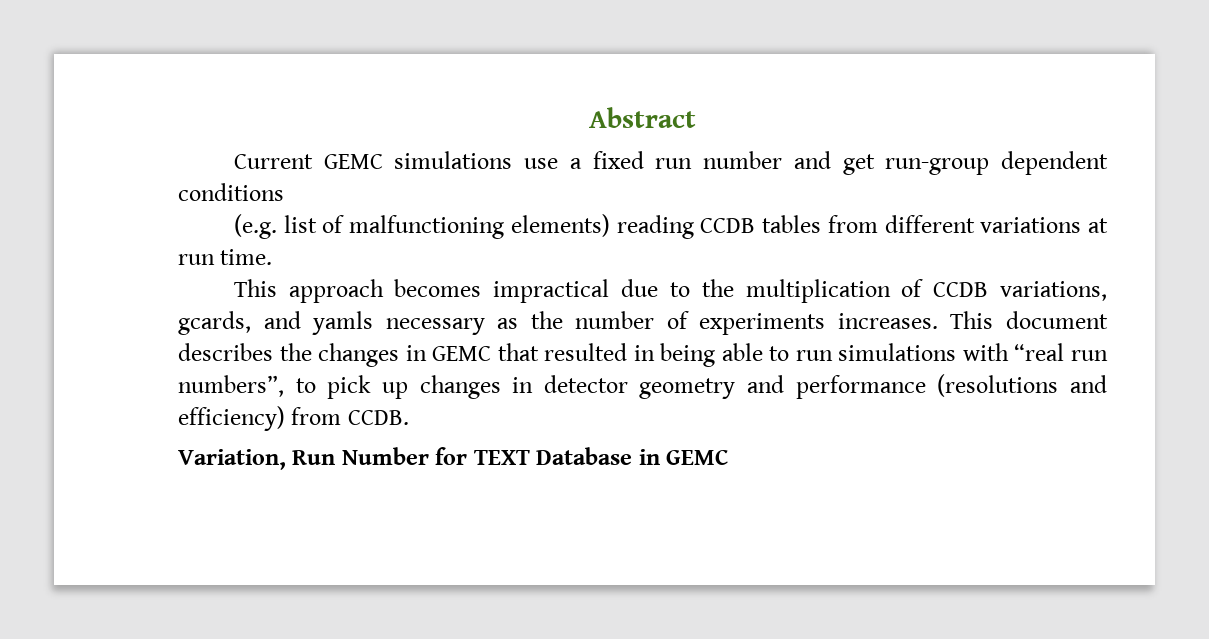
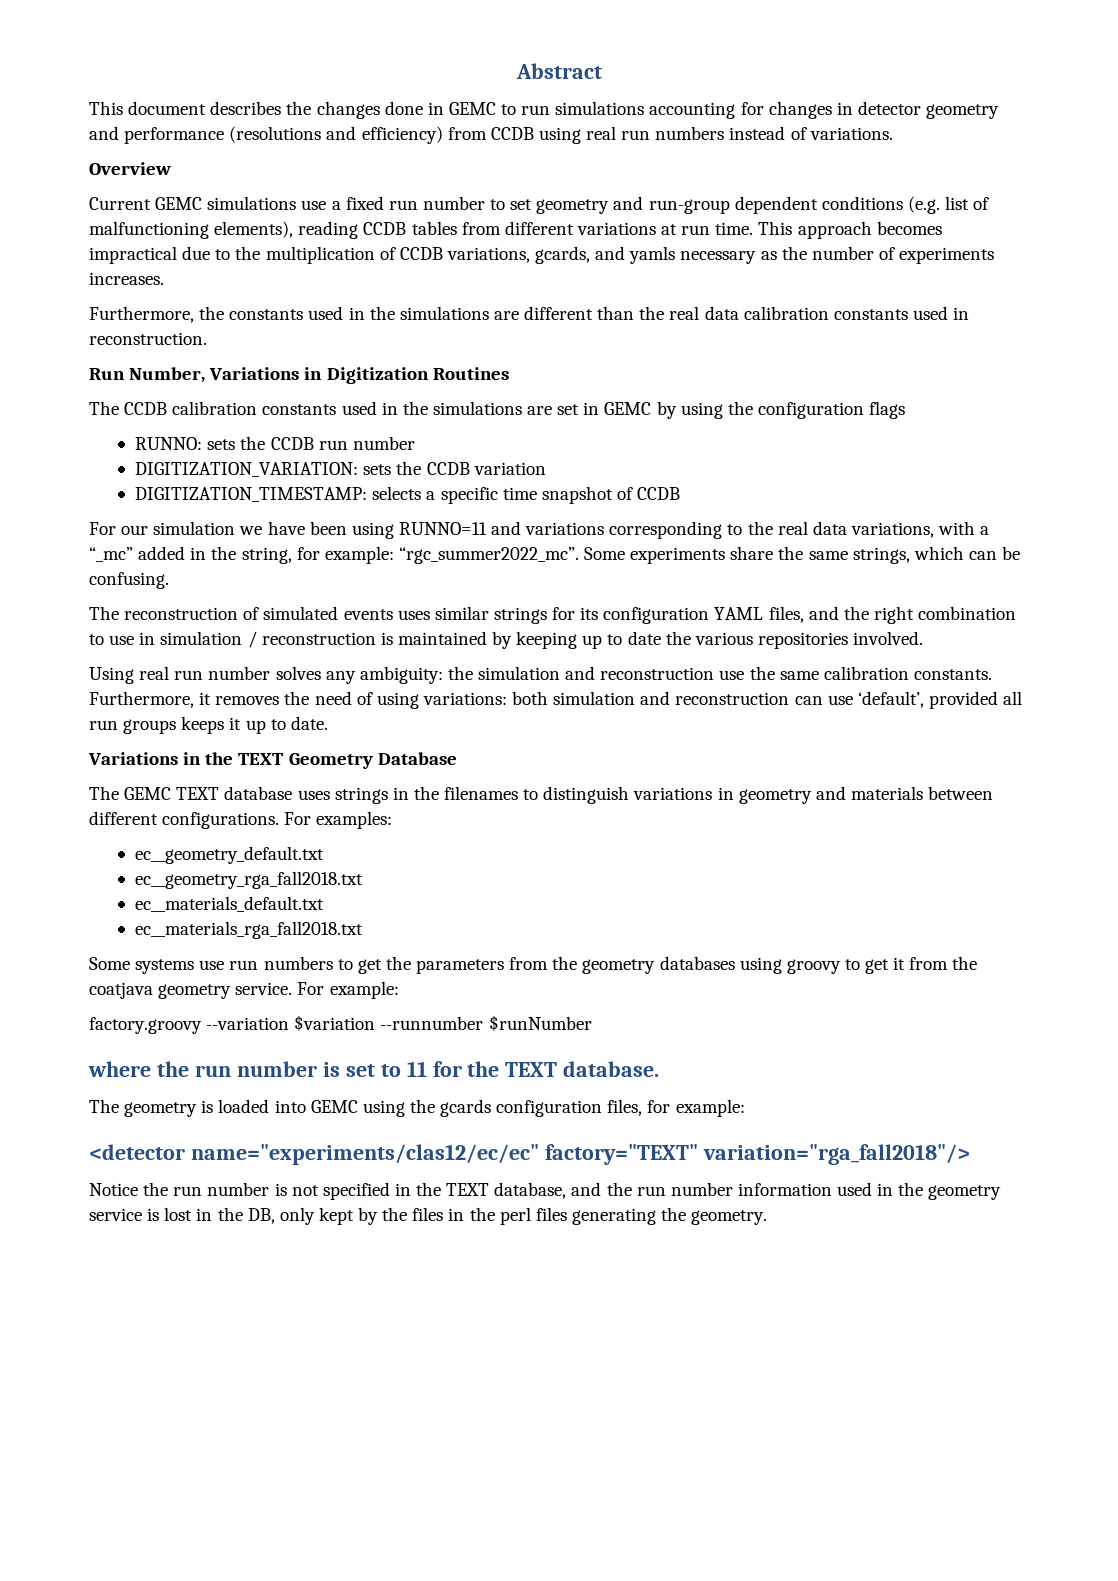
+ This document describes the changes done in GEMC to run simulations accounting for changes in detector geometry and performance (resolutions and efficiency) from CCDB using real run numbers instead of variations.
+ Overview
- Current GEMC simulations use a fixed run number and get run-group dependent conditions
- (e.g. list of malfunctioning elements) reading CCDB tables from different variations at run time.
- This approach becomes impractical due to the multiplication of CCDB variations, gcards, and yamls necessary as the number of experiments increases. This document describes the changes in GEMC that resulted in being able to run simulations with “real run numbers”, to pick up changes in detector geometry and performance (resolutions and efficiency) from CCDB.
- Variation, Run Number for TEXT Database in GEMC
+ Current GEMC simulations use a fixed run number to set geometry and run-group dependent conditions (e.g. list of malfunctioning elements), reading CCDB tables from different variations at run time. This approach becomes impractical due to the multiplication of CCDB variations, gcards, and yamls necessary as the number of experiments increases.
+ Furthermore, the constants used in the simulations are different than the real data calibration constants used in reconstruction.
+ Run Number, Variations in Digitization Routines
+ The CCDB calibration constants used in the simulations are set in GEMC by using the configuration flags
+ RUNNO: sets the CCDB run number
+ DIGITIZATION_VARIATION: sets the CCDB variation
+ DIGITIZATION_TIMESTAMP: selects a specific time snapshot of CCDB
+ For our simulation we have been using RUNNO=11 and variations corresponding to the real data variations, with a “_mc” added in the string, for example: “rgc_summer2022_mc”. Some experiments share the same strings, which can be confusing.
+ The reconstruction of simulated events uses similar strings for its configuration YAML files, and the right combination to use in simulation / reconstruction is maintained by keeping up to date the various repositories involved.
+ Using real run number solves any ambiguity: the simulation and reconstruction use the same calibration constants. Furthermore, it removes the need of using variations: both simulation and reconstruction can use ‘default’, provided all run groups keeps it up to date.
+ Variations in the TEXT Geometry Database
+ The GEMC TEXT database uses strings in the filenames to distinguish variations in geometry and materials between different configurations. For examples:
+ ec__geometry_default.txt
+ ec__geometry_rga_fall2018.txt
+ ec__materials_default.txt
+ ec__materials_rga_fall2018.txt
+ Some systems use run numbers to get the parameters from the geometry databases using groovy to get it from the coatjava geometry service. For example:
+ factory.groovy --variation $variation --runnumber $runNumber
+ where the run number is set to 11 for the TEXT database.
+ The geometry is loaded into GEMC using the gcards configuration files, for example:
+ <detector name="experiments/clas12/ec/ec" factory="TEXT" variation="rga_fall2018"/>
+ Notice the run number is not specified in the TEXT database, and the run number information used in the geometry service is lost in the DB, only kept by the files in the perl files generating the geometry.

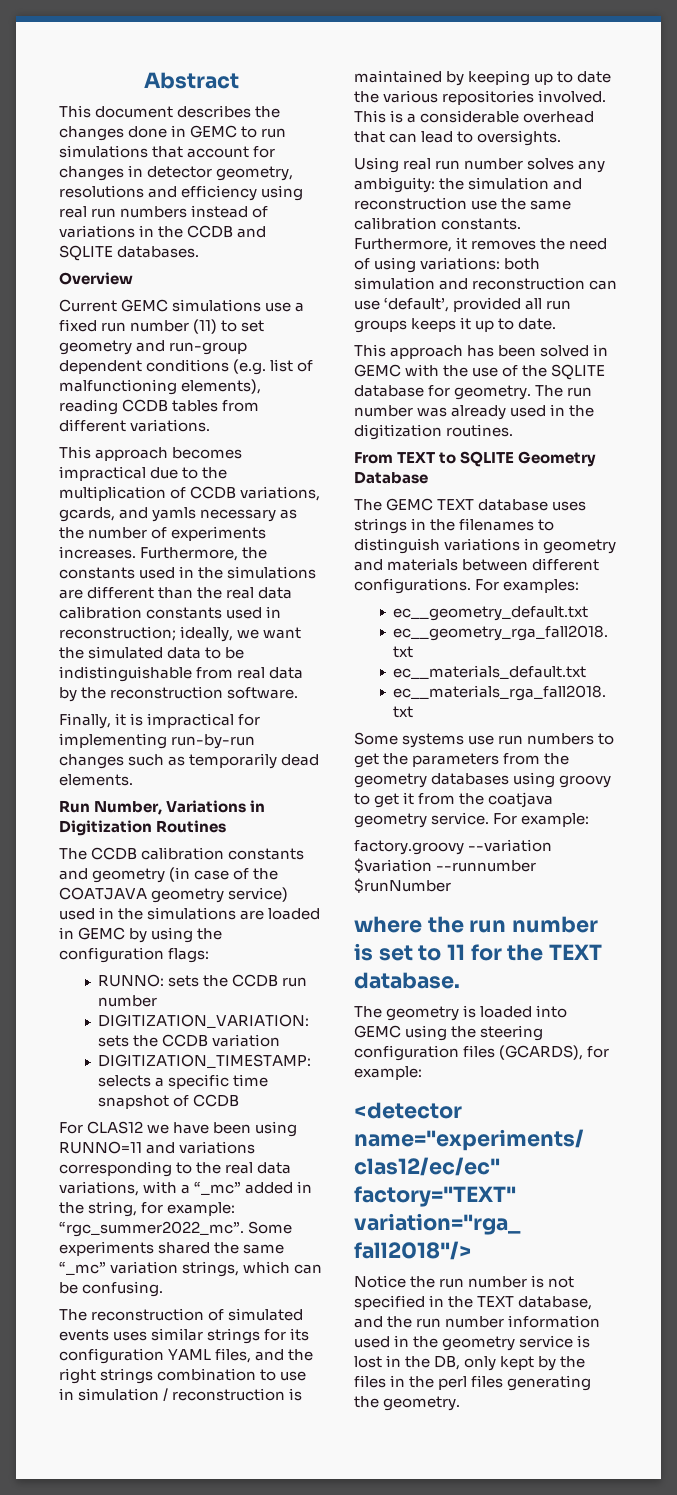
- This document describes the changes done in GEMC to run simulations accounting for changes in detector geometry and performance (resolutions and efficiency) from CCDB using real run numbers instead of variations.
+ This document describes the changes done in GEMC to run simulations that account for changes in detector geometry, resolutions and efficiency using real run numbers instead of variations in the CCDB and SQLITE databases.
- Current GEMC simulations use a fixed run number to set geometry and run-group dependent conditions (e.g. list of malfunctioning elements), reading CCDB tables from different variations at run time. This approach becomes impractical due to the multiplication of CCDB variations, gcards, and yamls necessary as the number of experiments increases.
- Furthermore, the constants used in the simulations are different than the real data calibration constants used in reconstruction.
+ Current GEMC simulations use a fixed run number (11) to set geometry and run-group dependent conditions (e.g. list of malfunctioning elements), reading CCDB tables from different variations.
+ This approach becomes impractical due to the multiplication of CCDB variations, gcards, and yamls necessary as the number of experiments increases. Furthermore, the constants used in the simulations are different than the real data calibration constants used in reconstruction; ideally, we want the simulated data to be indistinguishable from real data by the reconstruction software.
+ Finally, it is impractical for implementing run-by-run changes such as temporarily dead elements.
- The CCDB calibration constants used in the simulations are set in GEMC by using the configuration flags
+ The CCDB calibration constants and geometry (in case of the COATJAVA geometry service) used in the simulations are loaded in GEMC by using the configuration flags:
- For our simulation we have been using RUNNO=11 and variations corresponding to the real data variations, with a “_mc” added in the string, for example: “rgc_summer2022_mc”.
+ For CLAS12 we have been using RUNNO=11 and variations corresponding to the real data variations, with a “_mc” added in the string, for example: “rgc_summer2022_mc”.
- Some experiments share the same strings, which can be confusing.
+ Some experiments shared the same “_mc” variation strings, which can be confusing.
- The reconstruction of simulated events uses similar strings for its configuration YAML files, and the right combination to use in simulation / reconstruction is maintained by keeping up to date the various repositories involved.
+ The reconstruction of simulated events uses similar strings for its configuration YAML files, and the right strings combination to use in simulation / reconstruction is maintained by keeping up to date the various repositories involved. This is a considerable overhead that can lead to oversights.
- Variations in the TEXT Geometry Database
+ This approach has been solved in GEMC with the use of the SQLITE database for geometry. The run number was already used in the digitization routines.
+ From TEXT to SQLITE Geometry Database
- The geometry is loaded into GEMC using the gcards configuration files, for example:
+ The geometry is loaded into GEMC using the steering configuration files (GCARDS), for example:

